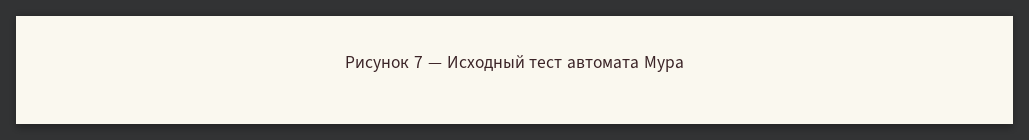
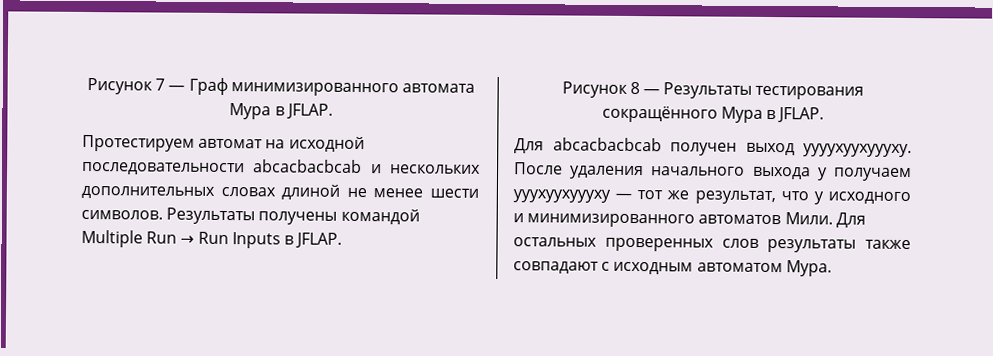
- Рисунок 7 — Исходный тест автомата Мура
+ Рисунок 7 — Граф минимизированного автомата Мура в JFLAP.
+ Протестируем автомат на исходной последовательности abcacbacbcab и нескольких дополнительных словах длиной не менее шести символов. Результаты получены командой Multiple Run → Run Inputs в JFLAP.
+ Рисунок 8 — Результаты тестирования сокращённого Мура в JFLAP.
+ Для abcacbacbcab получен выход yyyyxyyxyyyxy. После удаления начального выхода y получаем yyyxyyxyyyxy — тот же результат, что у исходного и минимизированного автоматов Мили. Для остальных проверенных слов результаты также совпадают с исходным автоматом Мура.

